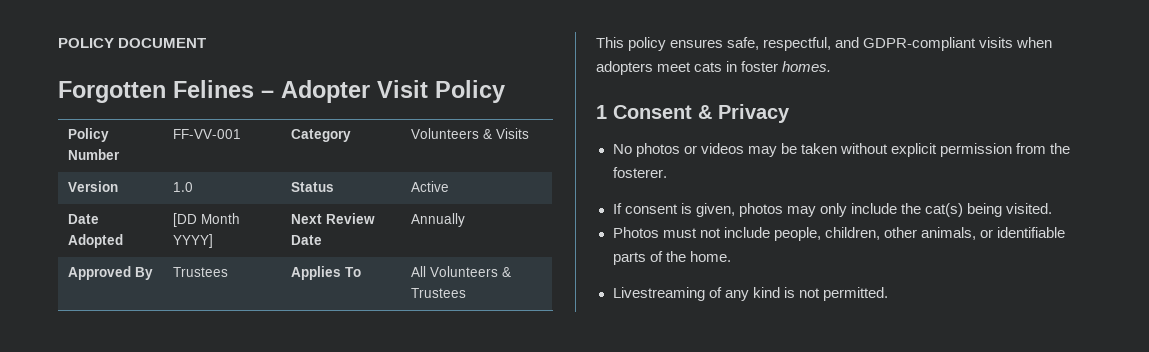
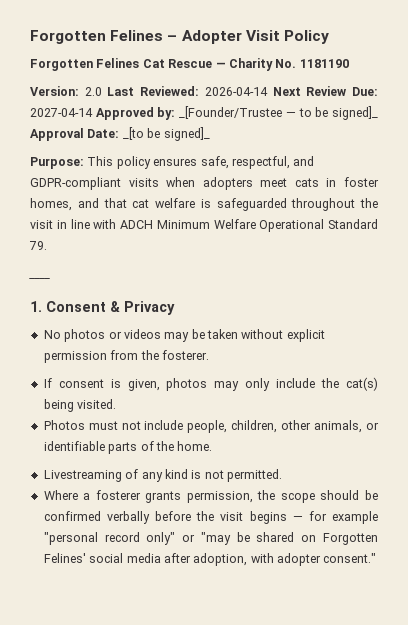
- POLICY DOCUMENT
- Policy Number | FF-VV-001 | Category | Volunteers & Visits
- Version | 1.0 | Status | Active
- Date Adopted | [DD Month YYYY] | Next Review Date | Annually
- Approved By | Trustees | Applies To | All Volunteers & Trustees
- This policy ensures safe, respectful, and GDPR-compliant visits when adopters meet cats in foster homes.
- 1 Consent & Privacy
+ Forgotten Felines Cat Rescue — Charity No. 1181190
+ Version: 2.0 Last Reviewed: 2026-04-14 Next Review Due: 2027-04-14 Approved by: _[Founder/Trustee — to be signed]_ Approval Date: _[to be signed]_
+ Purpose: This policy ensures safe, respectful, and GDPR-compliant visits when adopters meet cats in foster homes, and that cat welfare is safeguarded throughout the visit in line with ADCH Minimum Welfare Operational Standard 79.
+ ____
+ 1. Consent & Privacy
+ Where a fosterer grants permission, the scope should be confirmed verbally before the visit begins — for example "personal record only" or "may be shared on Forgotten Felines' social media after adoption, with adopter consent."

